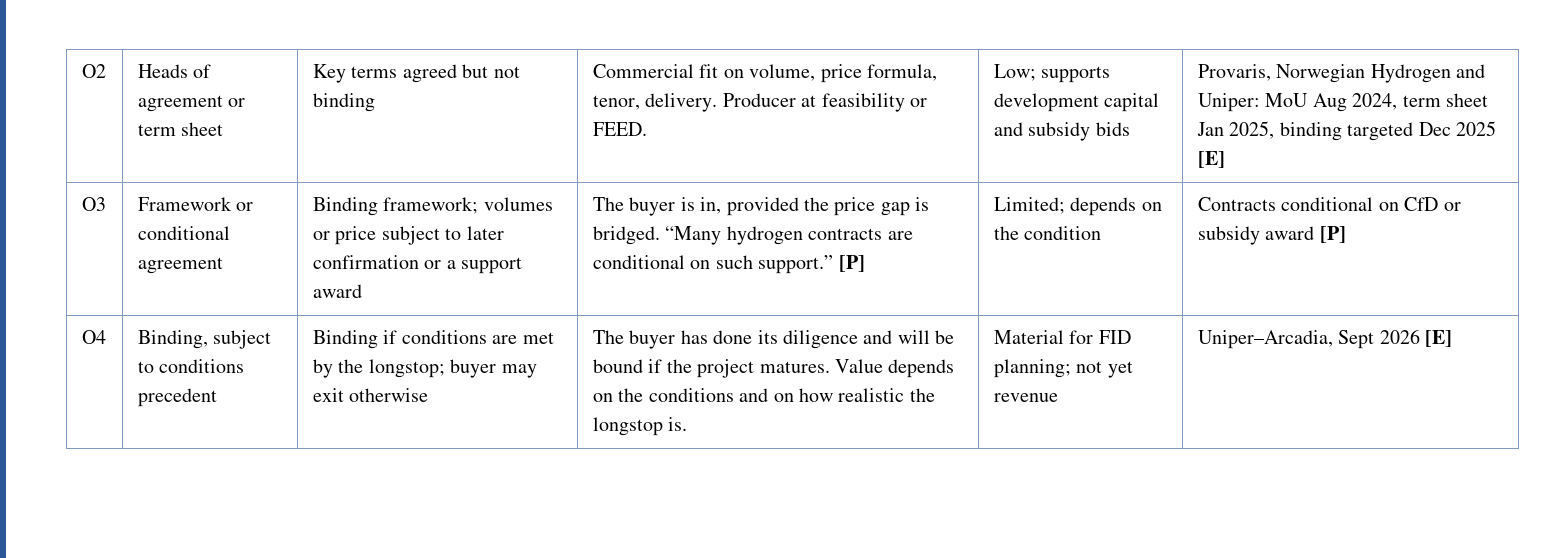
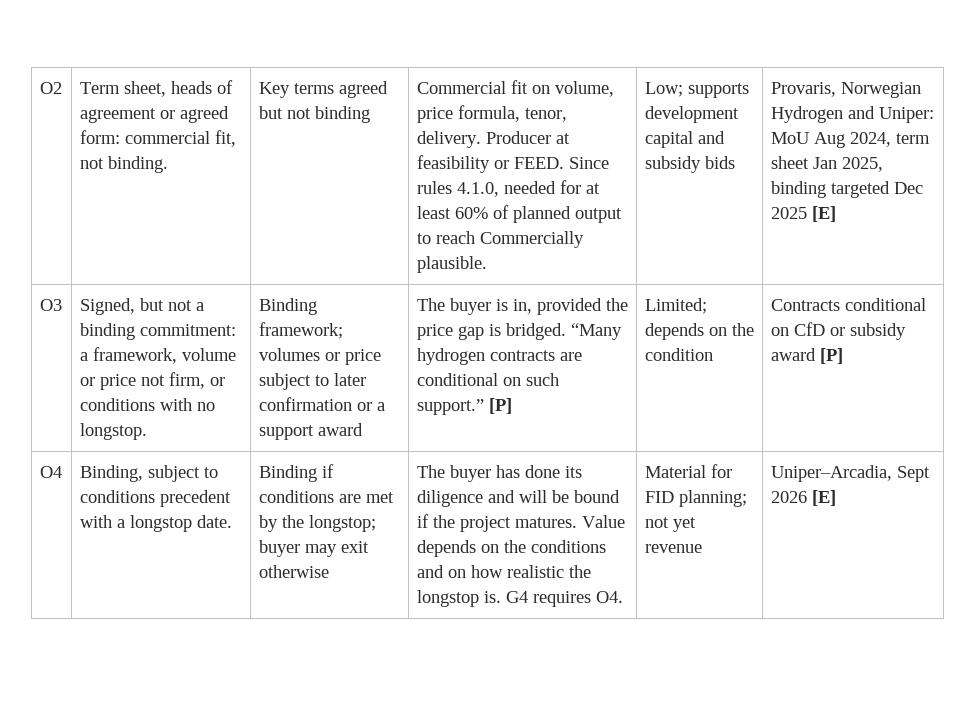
- Heads of agreement or term sheet
+ Term sheet, heads of agreement or agreed form: commercial fit, not binding.
+ Since rules 4.1.0, needed for at least 60% of planned output to reach Commercially plausible.
- Framework or conditional agreement
+ Signed, but not a binding commitment: a framework, volume or price not firm, or conditions with no longstop.
- Binding, subject to conditions precedent
+ Binding, subject to conditions precedent with a longstop date.
+ G4 requires O4.

